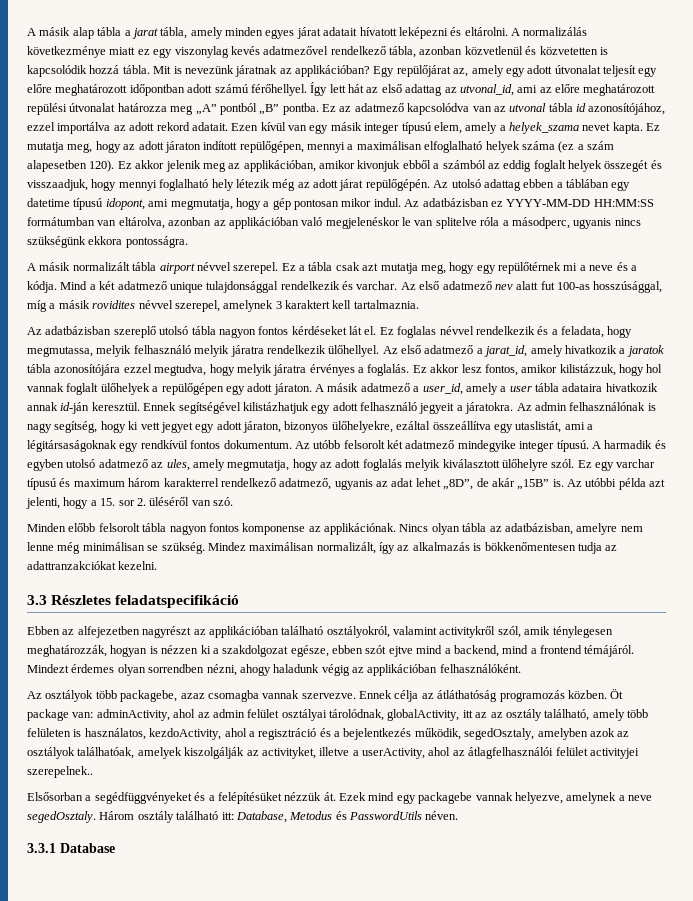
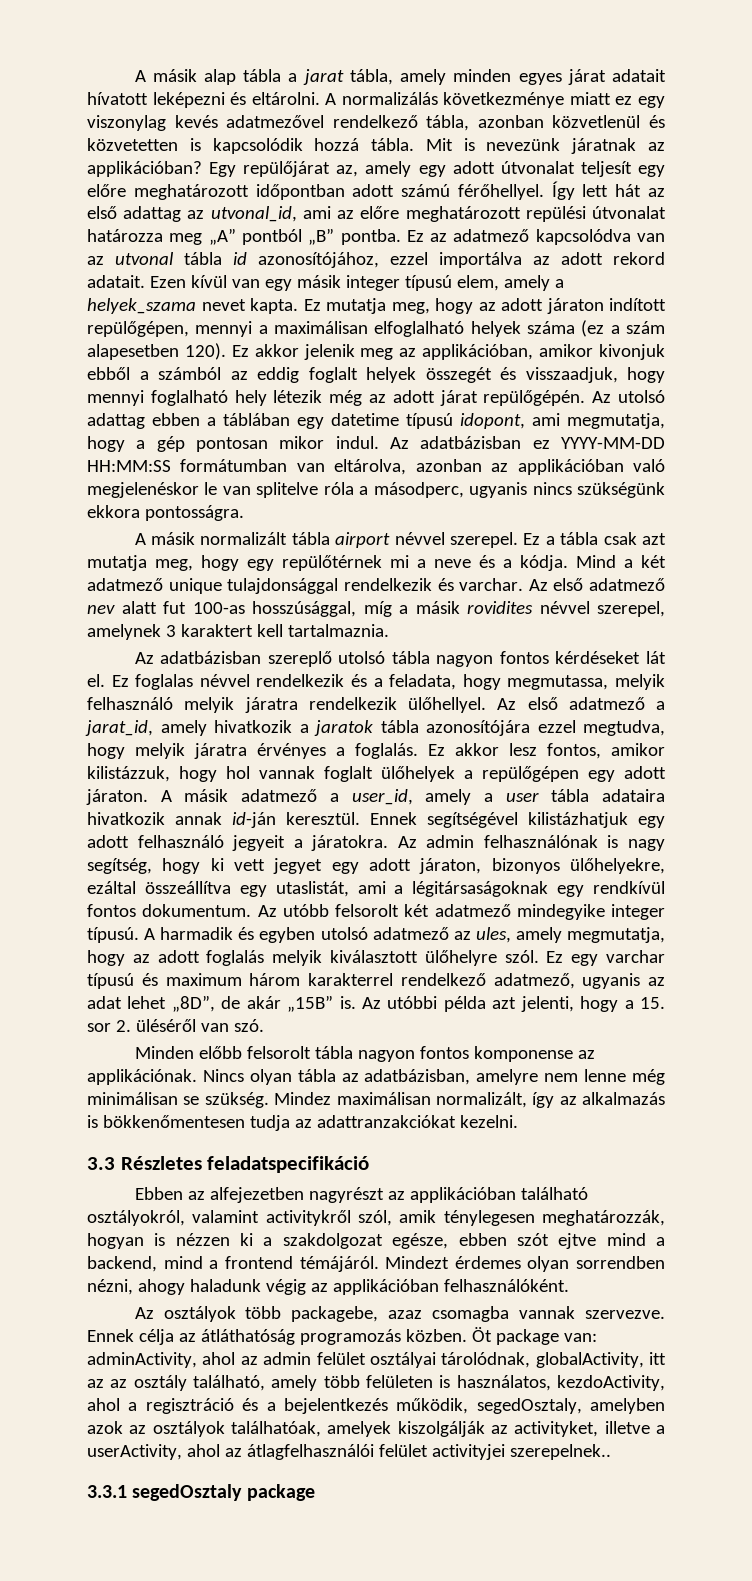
- Elsősorban a segédfüggvényeket és a felépítésüket nézzük át. Ezek mind egy packagebe vannak helyezve, amelynek a neve segedOsztaly. Három osztály található itt: Database, Metodus és PasswordUtils néven.
- 3.3.1 Database
+ 3.3.1 segedOsztaly package

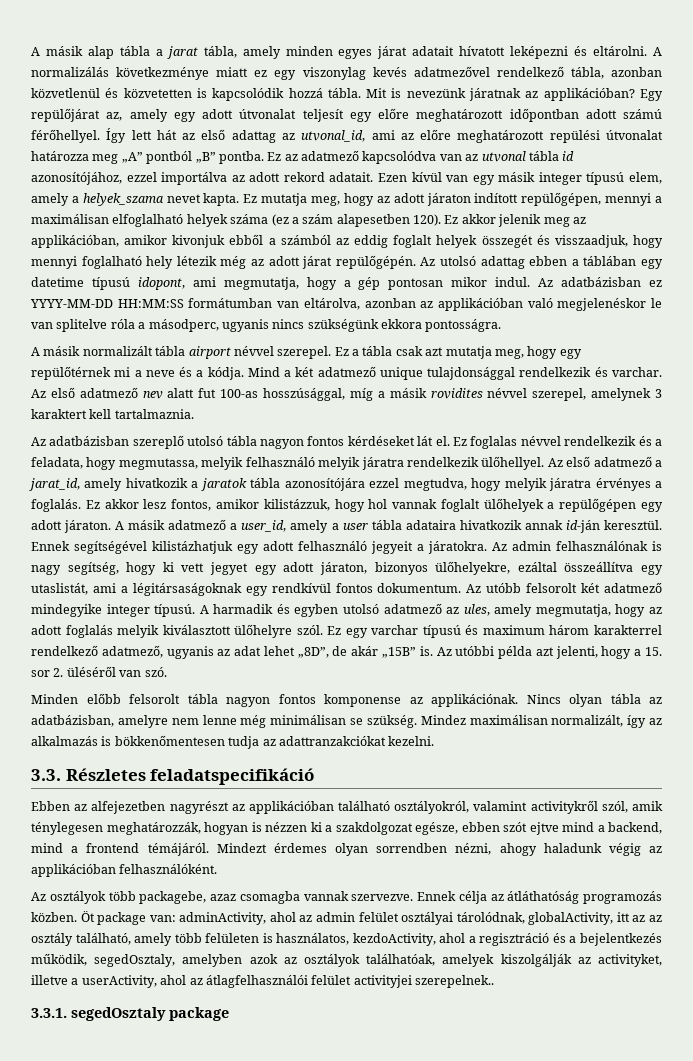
- 3.3 Részletes feladatspecifikáció
+ 3.3. Részletes feladatspecifikáció
- 3.3.1 segedOsztaly package
+ 3.3.1. segedOsztaly package

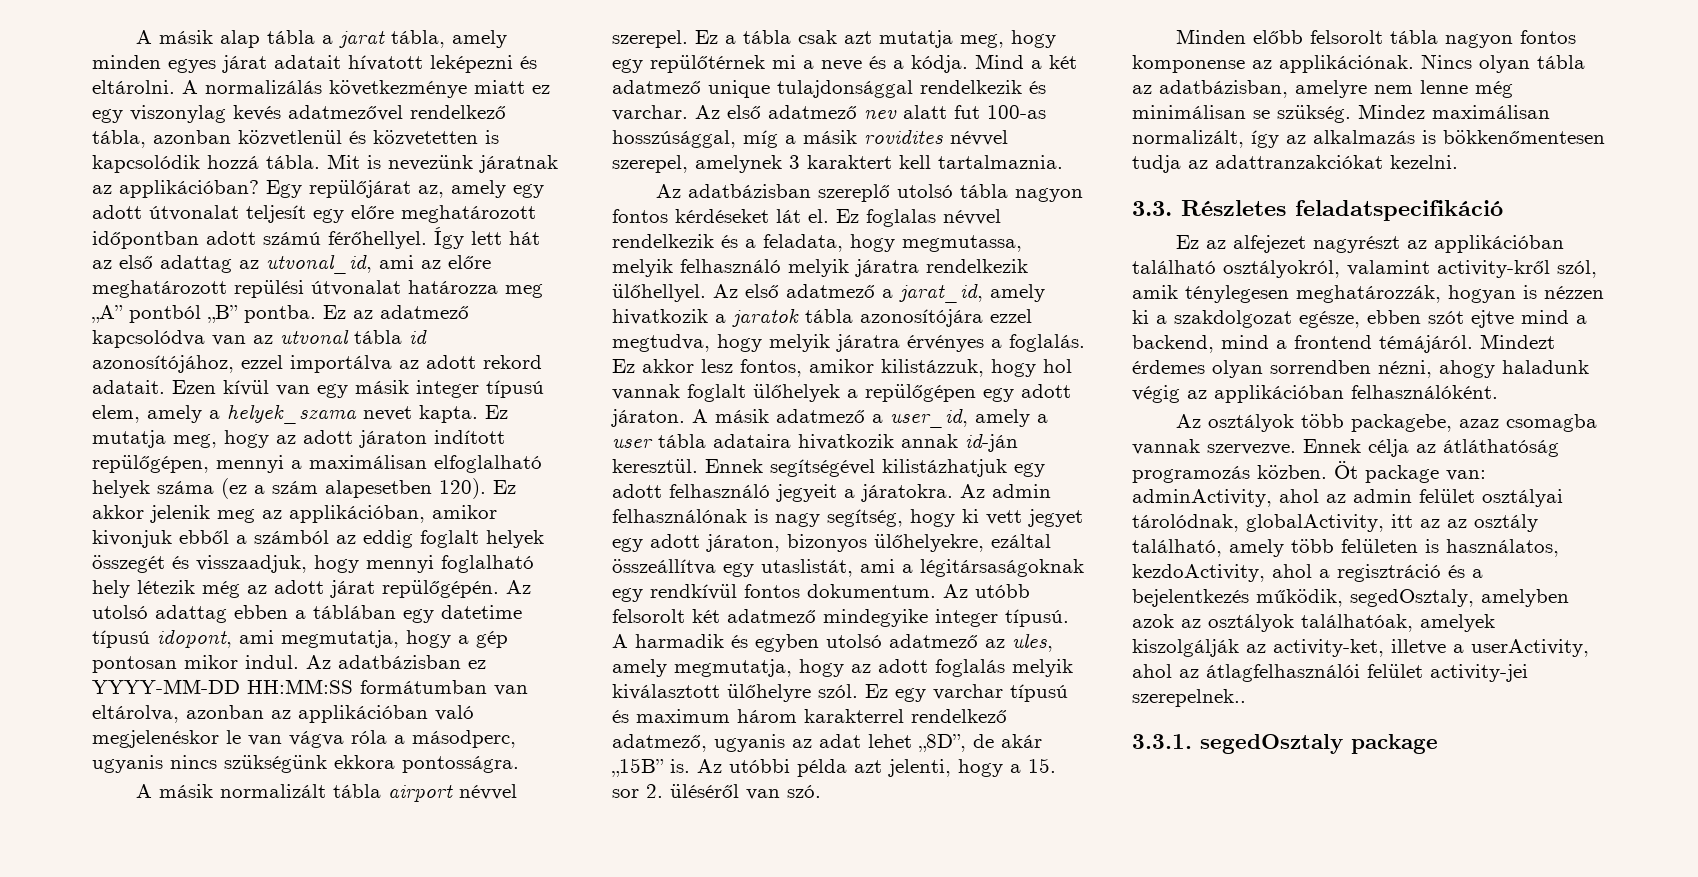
- Az adatbázisban ez YYYY-MM-DD HH:MM:SS formátumban van eltárolva, azonban az applikációban való megjelenéskor le van splitelve róla a másodperc, ugyanis nincs szükségünk ekkora pontosságra.
+ Az adatbázisban ez YYYY-MM-DD HH:MM:SS formátumban van eltárolva, azonban az applikációban való megjelenéskor le van vágva róla a másodperc, ugyanis nincs szükségünk ekkora pontosságra.
- Ebben az alfejezetben nagyrészt az applikációban található osztályokról, valamint activitykről szól, amik ténylegesen meghatározzák, hogyan is nézzen ki a szakdolgozat egésze, ebben szót ejtve mind a backend, mind a frontend témájáról.
+ Ez az alfejezet nagyrészt az applikációban található osztályokról, valamint activity-kről szól, amik ténylegesen meghatározzák, hogyan is nézzen ki a szakdolgozat egésze, ebben szót ejtve mind a backend, mind a frontend témájáról.
- Öt package van: adminActivity, ahol az admin felület osztályai tárolódnak, globalActivity, itt az az osztály található, amely több felületen is használatos, kezdoActivity, ahol a regisztráció és a bejelentkezés működik, segedOsztaly, amelyben azok az osztályok találhatóak, amelyek kiszolgálják az activityket, illetve a userActivity, ahol az átlagfelhasználói felület activityjei szerepelnek..
+ Öt package van: adminActivity, ahol az admin felület osztályai tárolódnak, globalActivity, itt az az osztály található, amely több felületen is használatos, kezdoActivity, ahol a regisztráció és a bejelentkezés működik, segedOsztaly, amelyben azok az osztályok találhatóak, amelyek kiszolgálják az activity-ket, illetve a userActivity, ahol az átlagfelhasználói felület activity-jei szerepelnek..

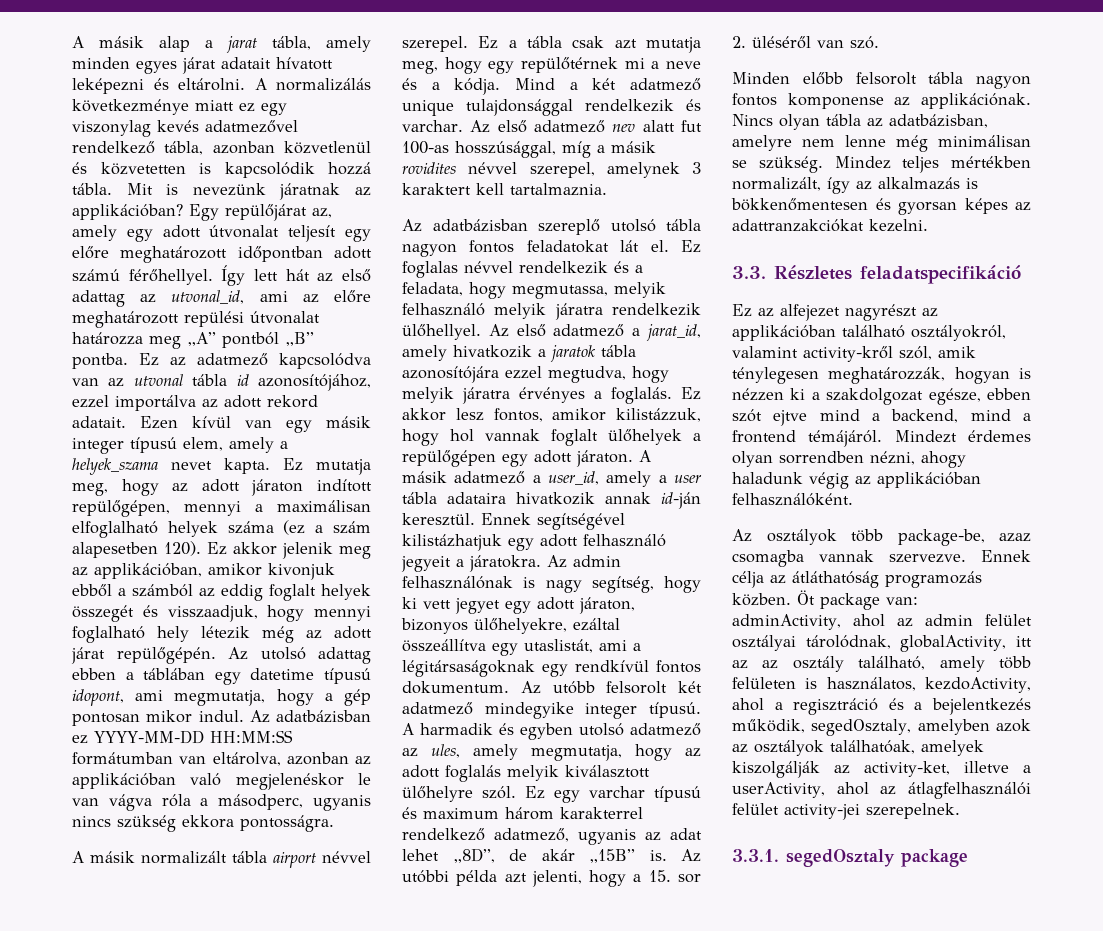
- A másik alap tábla a jarat tábla, amely minden egyes járat adatait hívatott leképezni és eltárolni.
+ A másik alap a jarat tábla, amely minden egyes járat adatait hívatott leképezni és eltárolni.
- Az adatbázisban ez YYYY-MM-DD HH:MM:SS formátumban van eltárolva, azonban az applikációban való megjelenéskor le van vágva róla a másodperc, ugyanis nincs szükségünk ekkora pontosságra.
+ Az adatbázisban ez YYYY-MM-DD HH:MM:SS formátumban van eltárolva, azonban az applikációban való megjelenéskor le van vágva róla a másodperc, ugyanis nincs szükség ekkora pontosságra.
- Az adatbázisban szereplő utolsó tábla nagyon fontos kérdéseket lát el.
+ Az adatbázisban szereplő utolsó tábla nagyon fontos feladatokat lát el.
- Mindez maximálisan normalizált, így az alkalmazás is bökkenőmentesen tudja az adattranzakciókat kezelni.
+ Mindez teljes mértékben normalizált, így az alkalmazás is bökkenőmentesen és gyorsan képes az adattranzakciókat kezelni.
- Az osztályok több packagebe, azaz csomagba vannak szervezve.
+ Az osztályok több package-be, azaz csomagba vannak szervezve.
- Öt package van: adminActivity, ahol az admin felület osztályai tárolódnak, globalActivity, itt az az osztály található, amely több felületen is használatos, kezdoActivity, ahol a regisztráció és a bejelentkezés működik, segedOsztaly, amelyben azok az osztályok találhatóak, amelyek kiszolgálják az activity-ket, illetve a userActivity, ahol az átlagfelhasználói felület activity-jei szerepelnek..
+ Öt package van: adminActivity, ahol az admin felület osztályai tárolódnak, globalActivity, itt az az osztály található, amely több felületen is használatos, kezdoActivity, ahol a regisztráció és a bejelentkezés működik, segedOsztaly, amelyben azok az osztályok találhatóak, amelyek kiszolgálják az activity-ket, illetve a userActivity, ahol az átlagfelhasználói felület activity-jei szerepelnek.

